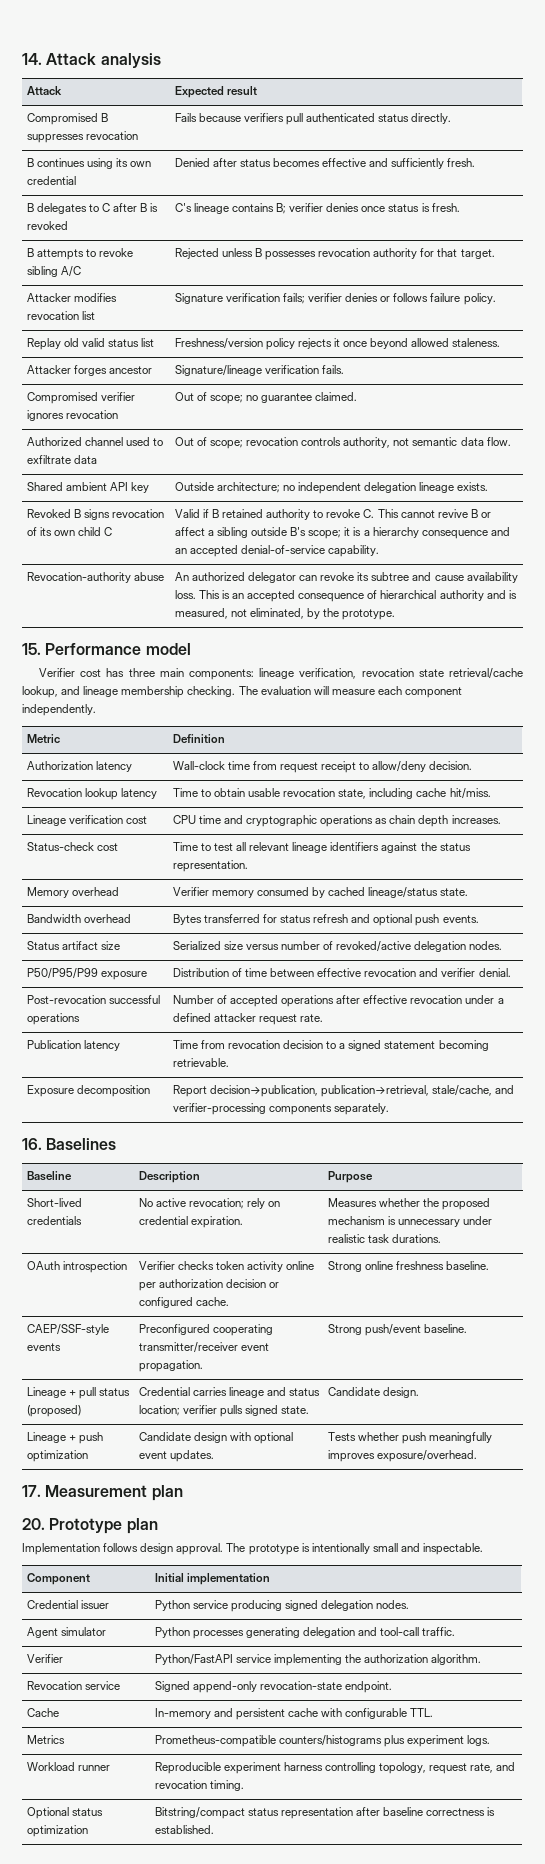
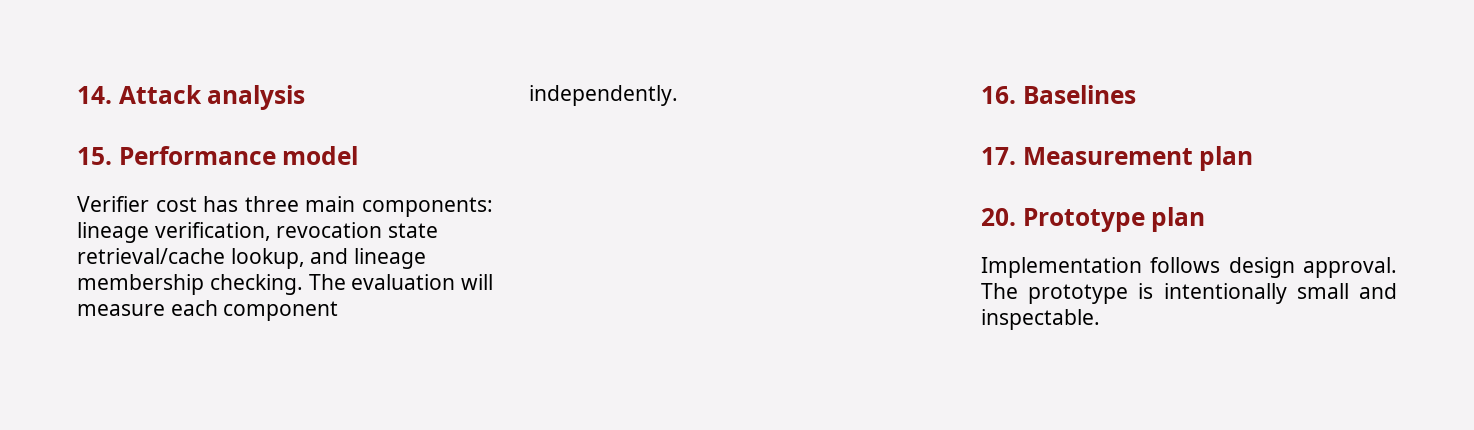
- Attack | Expected result
- Compromised B suppresses revocation | Fails because verifiers pull authenticated status directly.
- B continues using its own credential | Denied after status becomes effective and sufficiently fresh.
- B delegates to C after B is revoked | C's lineage contains B; verifier denies once status is fresh.
- B attempts to revoke sibling A/C | Rejected unless B possesses revocation authority for that target.
- Attacker modifies revocation list | Signature verification fails; verifier denies or follows failure policy.
- Replay old valid status list | Freshness/version policy rejects it once beyond allowed staleness.
- Attacker forges ancestor | Signature/lineage verification fails.
- Compromised verifier ignores revocation | Out of scope; no guarantee claimed.
- Authorized channel used to exfiltrate data | Out of scope; revocation controls authority, not semantic data flow.
- Shared ambient API key | Outside architecture; no independent delegation lineage exists.
- Revoked B signs revocation of its own child C | Valid if B retained authority to revoke C. This cannot revive B or affect a sibling outside B's scope; it is a hierarchy consequence and an accepted denial-of-service capability.
- Revocation-authority abuse | An authorized delegator can revoke its subtree and cause availability loss. This is an accepted consequence of hierarchical authority and is measured, not eliminated, by the prototype.
- Metric | Definition
- Authorization latency | Wall-clock time from request receipt to allow/deny decision.
- Revocation lookup latency | Time to obtain usable revocation state, including cache hit/miss.
- Lineage verification cost | CPU time and cryptographic operations as chain depth increases.
- Status-check cost | Time to test all relevant lineage identifiers against the status representation.
- Memory overhead | Verifier memory consumed by cached lineage/status state.
- Bandwidth overhead | Bytes transferred for status refresh and optional push events.
- Status artifact size | Serialized size versus number of revoked/active delegation nodes.
- P50/P95/P99 exposure | Distribution of time between effective revocation and verifier denial.
- Post-revocation successful operations | Number of accepted operations after effective revocation under a defined attacker request rate.
- Publication latency | Time from revocation decision to a signed statement becoming retrievable.
- Exposure decomposition | Report decision→publication, publication→retrieval, stale/cache, and verifier-processing components separately.
  16. Baselines
- Baseline | Description | Purpose
- Short-lived credentials | No active revocation; rely on credential expiration. | Measures whether the proposed mechanism is unnecessary under realistic task durations.
- OAuth introspection | Verifier checks token activity online per authorization decision or configured cache. | Strong online freshness baseline.
- CAEP/SSF-style events | Preconfigured cooperating transmitter/receiver event propagation. | Strong push/event baseline.
- Lineage + pull status (proposed) | Credential carries lineage and status location; verifier pulls signed state. | Candidate design.
- Lineage + push optimization | Candidate design with optional event updates. | Tests whether push meaningfully improves exposure/overhead.
- Component | Initial implementation
- Credential issuer | Python service producing signed delegation nodes.
- Agent simulator | Python processes generating delegation and tool-call traffic.
- Verifier | Python/FastAPI service implementing the authorization algorithm.
- Revocation service | Signed append-only revocation-state endpoint.
- Cache | In-memory and persistent cache with configurable TTL.
- Metrics | Prometheus-compatible counters/histograms plus experiment logs.
- Workload runner | Reproducible experiment harness controlling topology, request rate, and revocation timing.
- Optional status optimization | Bitstring/compact status representation after baseline correctness is established.

